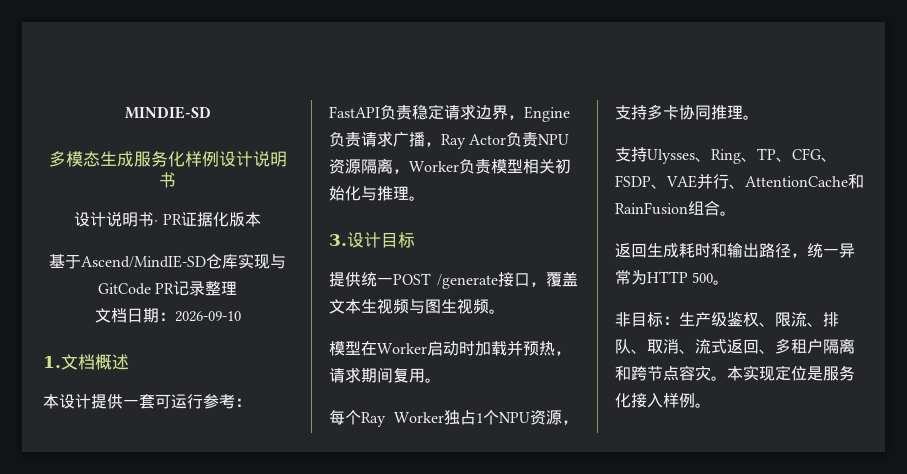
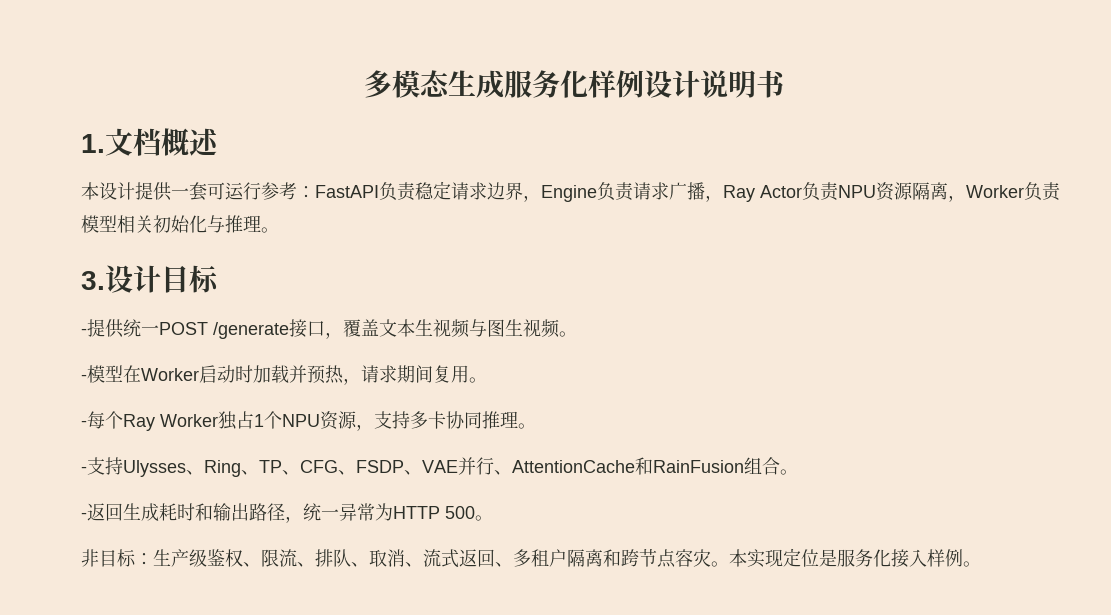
- MINDIE-SD
- 设计说明书· PR证据化版本
- 基于Ascend/MindIE-SD仓库实现与GitCode PR记录整理
- 文档日期：2026-09-10
- 提供统一POST /generate接口，覆盖文本生视频与图生视频。
+ -提供统一POST /generate接口，覆盖文本生视频与图生视频。
- 模型在Worker启动时加载并预热，请求期间复用。
+ -模型在Worker启动时加载并预热，请求期间复用。
- 每个Ray Worker独占1个NPU资源，支持多卡协同推理。
+ -每个Ray Worker独占1个NPU资源，支持多卡协同推理。
- 支持Ulysses、Ring、TP、CFG、FSDP、VAE并行、AttentionCache和RainFusion组合。
+ -支持Ulysses、Ring、TP、CFG、FSDP、VAE并行、AttentionCache和RainFusion组合。
- 返回生成耗时和输出路径，统一异常为HTTP 500。
+ -返回生成耗时和输出路径，统一异常为HTTP 500。

